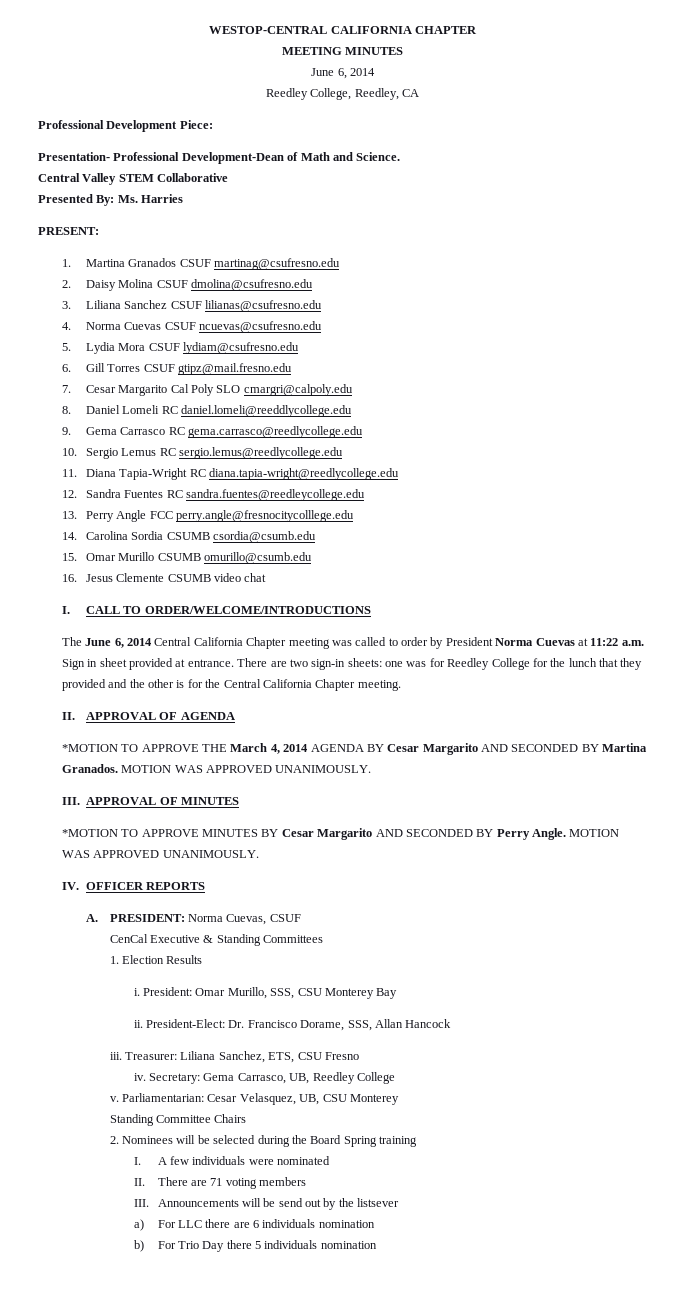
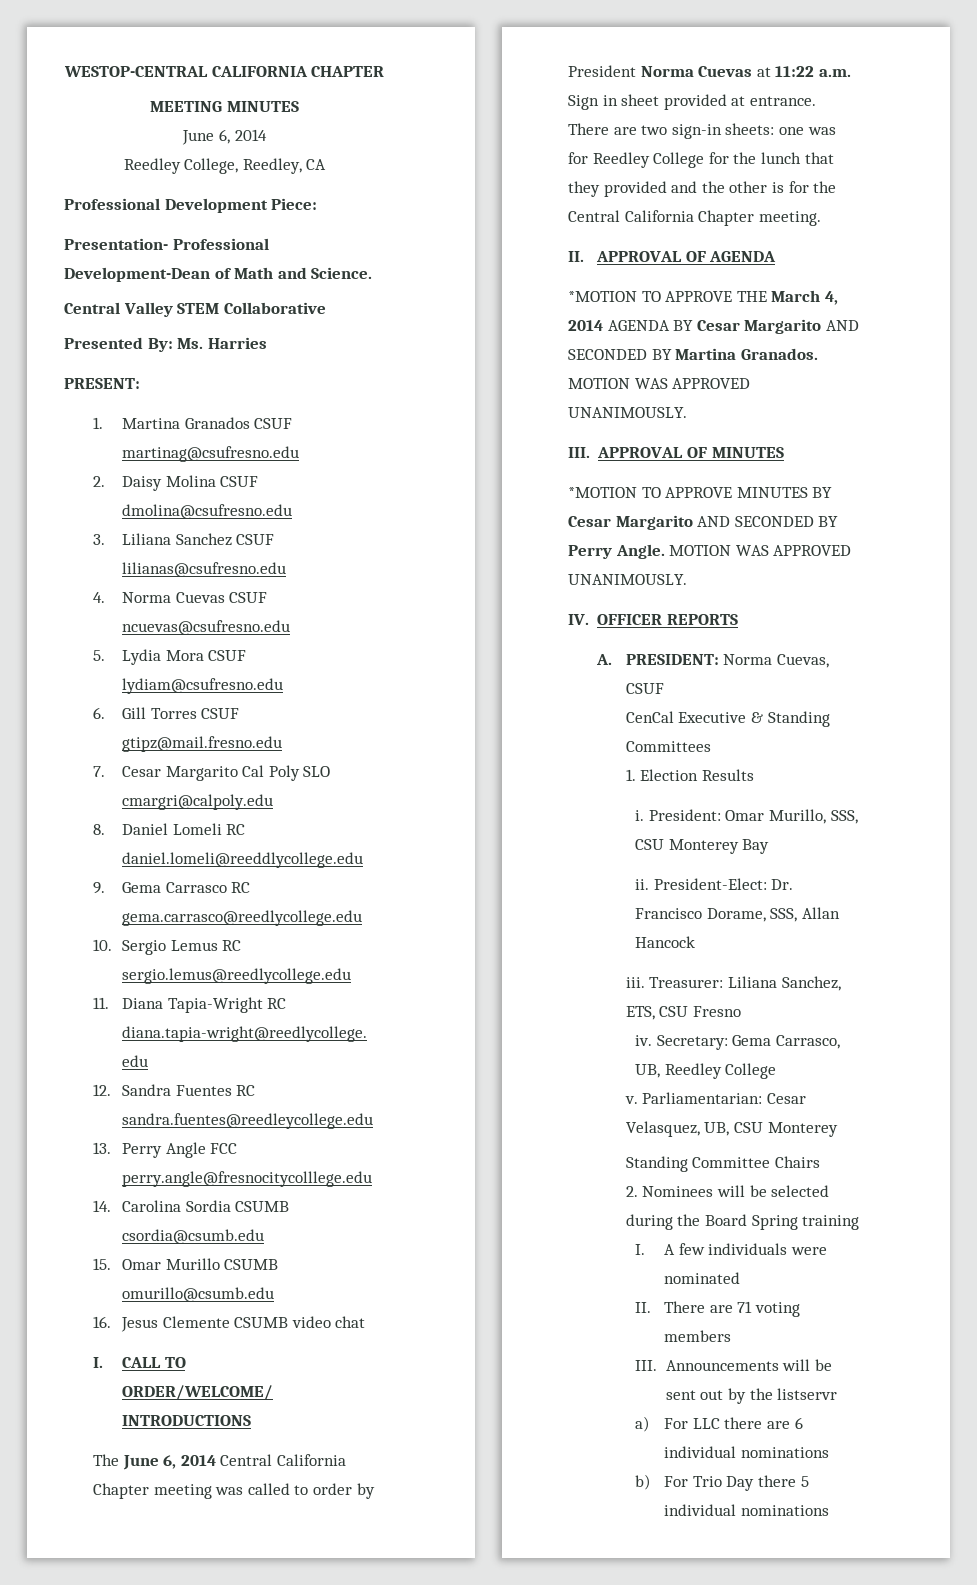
- III. Announcements will be send out by the listsever
+ III. Announcements will be sent out by the listservr
- a) For LLC there are 6 individuals nomination
+ a) For LLC there are 6 individual nominations
- b) For Trio Day there 5 individuals nomination
+ b) For Trio Day there 5 individual nominations

